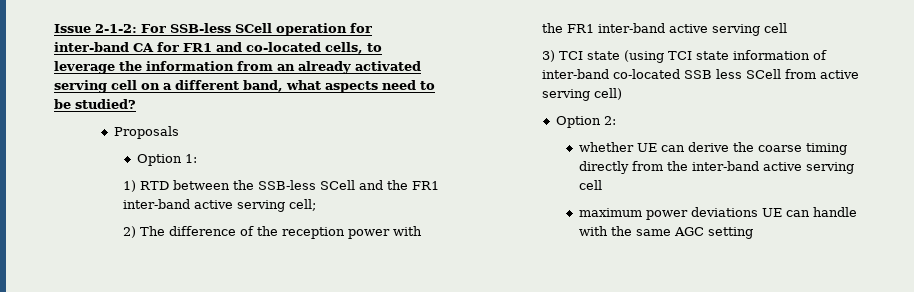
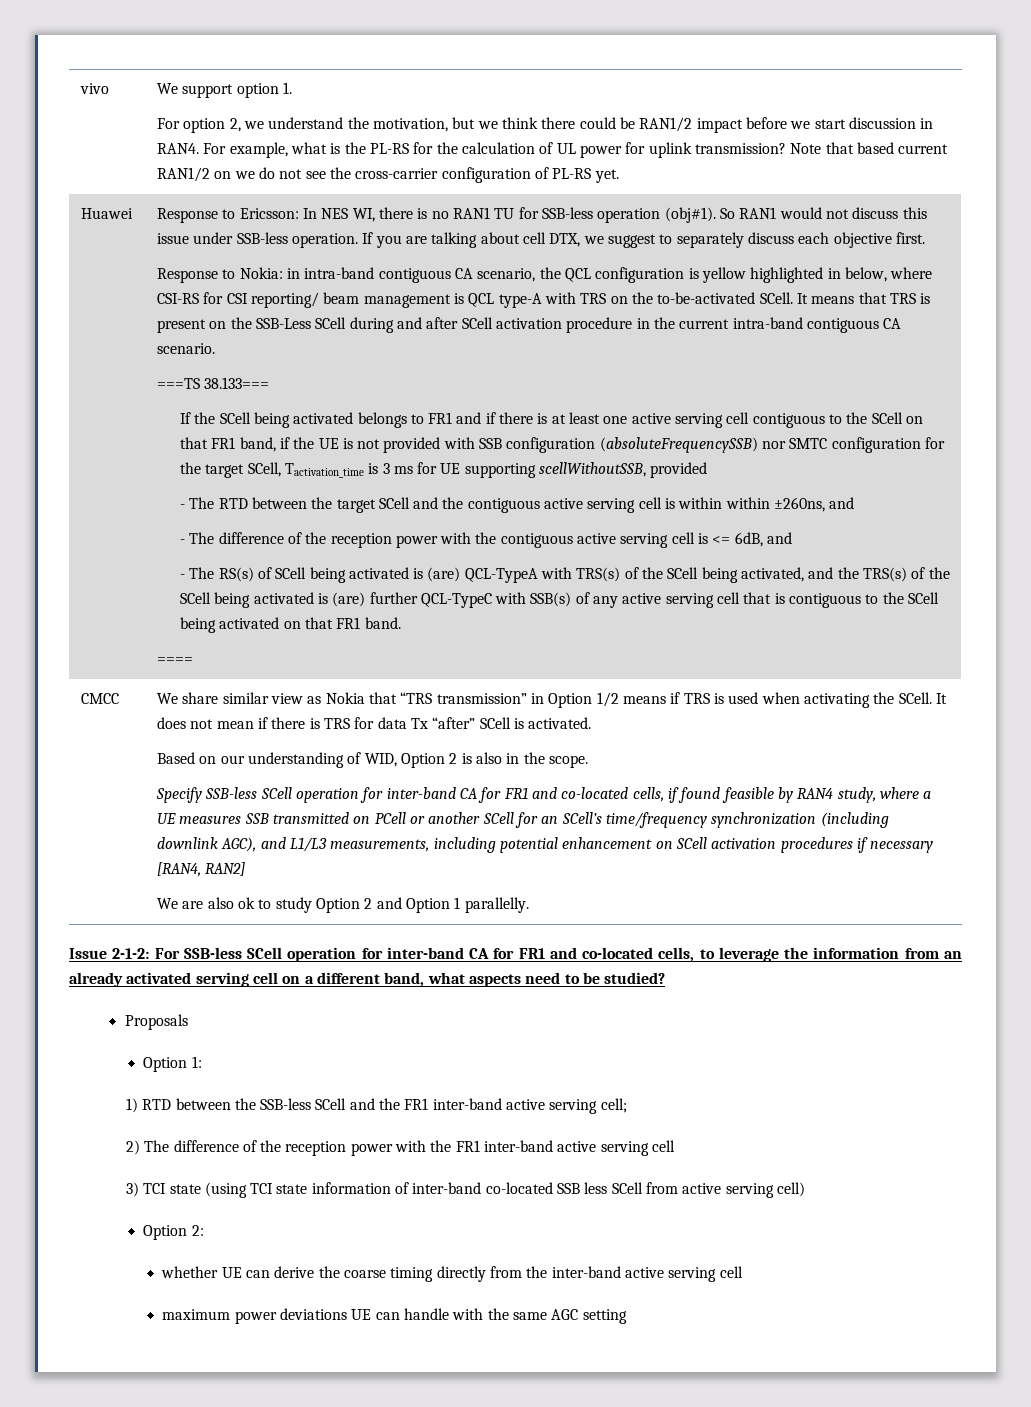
+ vivo | We support option 1.
+ For option 2, we understand the motivation, but we think there could be RAN1/2 impact before we start discussion in RAN4. For example, what is the PL-RS for the calculation of UL power for uplink transmission? Note that based current RAN1/2 on we do not see the cross-carrier configuration of PL-RS yet.
+ Huawei | Response to Ericsson: In NES WI, there is no RAN1 TU for SSB-less operation (obj#1). So RAN1 would not discuss this issue under SSB-less operation. If you are talking about cell DTX, we suggest to separately discuss each objective first.
+ Response to Nokia: in intra-band contiguous CA scenario, the QCL configuration is yellow highlighted in below, where CSI-RS for CSI reporting/ beam management is QCL type-A with TRS on the to-be-activated SCell. It means that TRS is present on the SSB-Less SCell during and after SCell activation procedure in the current intra-band contiguous CA scenario.
+ ===TS 38.133===
+ If the SCell being activated belongs to FR1 and if there is at least one active serving cell contiguous to the SCell on that FR1 band, if the UE is not provided with SSB configuration (absoluteFrequencySSB) nor SMTC configuration for the target SCell, Tactivation_time is 3 ms for UE supporting scellWithoutSSB, provided
+ - The RTD between the target SCell and the contiguous active serving cell is within within ±260ns, and
+ - The difference of the reception power with the contiguous active serving cell is <= 6dB, and
+ - The RS(s) of SCell being activated is (are) QCL-TypeA with TRS(s) of the SCell being activated, and the TRS(s) of the SCell being activated is (are) further QCL-TypeC with SSB(s) of any active serving cell that is contiguous to the SCell being activated on that FR1 band.
+ ====
+ CMCC | We share similar view as Nokia that “TRS transmission” in Option 1/2 means if TRS is used when activating the SCell. It does not mean if there is TRS for data Tx “after” SCell is activated.
+ Based on our understanding of WID, Option 2 is also in the scope.
+ Specify SSB-less SCell operation for inter-band CA for FR1 and co-located cells, if found feasible by RAN4 study, where a UE measures SSB transmitted on PCell or another SCell for an SCell’s time/frequency synchronization (including downlink AGC), and L1/L3 measurements, including potential enhancement on SCell activation procedures if necessary [RAN4, RAN2]
+ We are also ok to study Option 2 and Option 1 parallelly.

